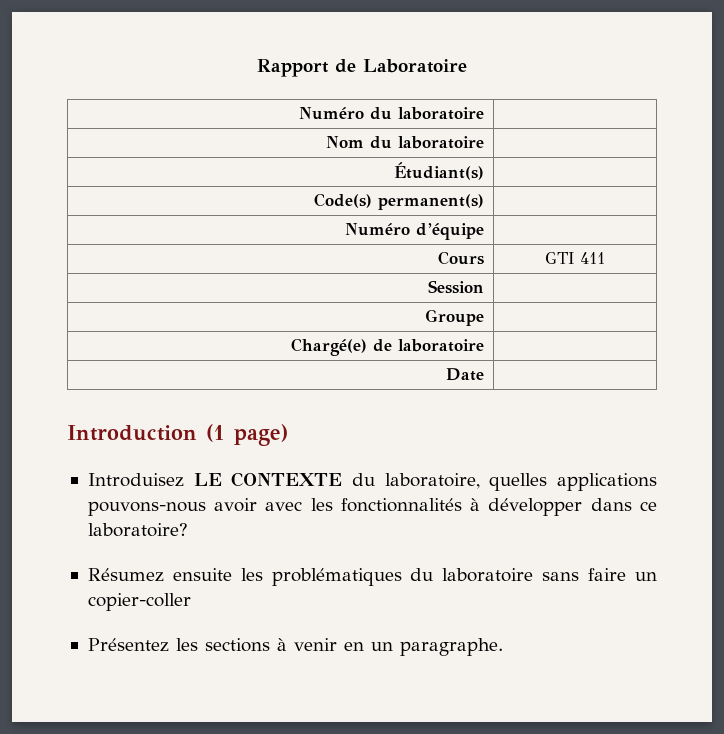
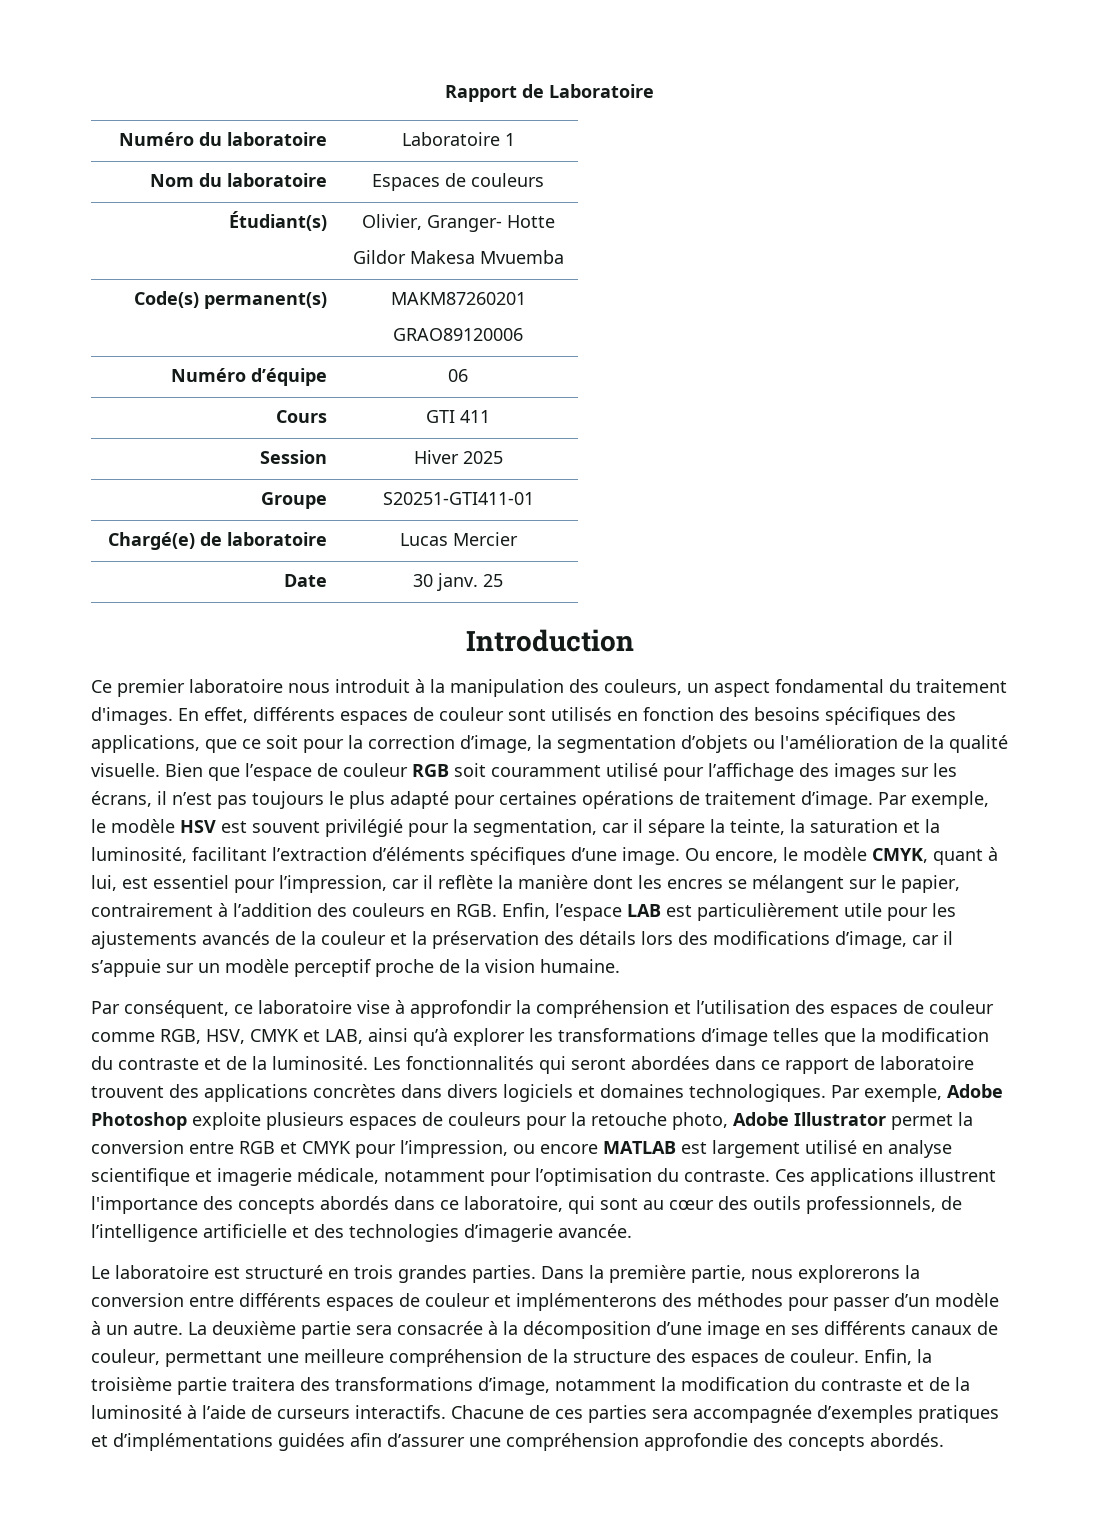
- Numéro du laboratoire |
+ Numéro du laboratoire | Laboratoire 1
- Nom du laboratoire |
- Étudiant(s) |
+ Nom du laboratoire | Espaces de couleurs
+ Étudiant(s) | Olivier, Granger- Hotte
+ Gildor Makesa Mvuemba
- Code(s) permanent(s) |
+ Code(s) permanent(s) | MAKM87260201
+ GRAO89120006
- Numéro d’équipe |
+ Numéro d’équipe | 06
- Session |
+ Session | Hiver 2025
- Groupe |
+ Groupe | S20251-GTI411-01
- Chargé(e) de laboratoire |
+ Chargé(e) de laboratoire | Lucas Mercier
- Date |
- Introduction (1 page)
- Introduisez LE CONTEXTE du laboratoire, quelles applications pouvons-nous avoir avec les fonctionnalités à développer dans ce laboratoire?
- Résumez ensuite les problématiques du laboratoire sans faire un copier-coller
- Présentez les sections à venir en un paragraphe.
+ Date | 30 janv. 25
+ Introduction
+ Ce premier laboratoire nous introduit à la manipulation des couleurs, un aspect fondamental du traitement d'images. En effet, différents espaces de couleur sont utilisés en fonction des besoins spécifiques des applications, que ce soit pour la correction d’image, la segmentation d’objets ou l'amélioration de la qualité visuelle. Bien que l’espace de couleur RGB soit couramment utilisé pour l’affichage des images sur les écrans, il n’est pas toujours le plus adapté pour certaines opérations de traitement d’image. Par exemple, le modèle HSV est souvent privilégié pour la segmentation, car il sépare la teinte, la saturation et la luminosité, facilitant l’extraction d’éléments spécifiques d’une image. Ou encore, le modèle CMYK, quant à lui, est essentiel pour l’impression, car il reflète la manière dont les encres se mélangent sur le papier, contrairement à l’addition des couleurs en RGB. Enfin, l’espace LAB est particulièrement utile pour les ajustements avancés de la couleur et la préservation des détails lors des modifications d’image, car il s’appuie sur un modèle perceptif proche de la vision humaine.
+ Par conséquent, ce laboratoire vise à approfondir la compréhension et l’utilisation des espaces de couleur comme RGB, HSV, CMYK et LAB, ainsi qu’à explorer les transformations d’image telles que la modification du contraste et de la luminosité. Les fonctionnalités qui seront abordées dans ce rapport de laboratoire trouvent des applications concrètes dans divers logiciels et domaines technologiques. Par exemple, Adobe Photoshop exploite plusieurs espaces de couleurs pour la retouche photo, Adobe Illustrator permet la conversion entre RGB et CMYK pour l’impression, ou encore MATLAB est largement utilisé en analyse scientifique et imagerie médicale, notamment pour l’optimisation du contraste. Ces applications illustrent l'importance des concepts abordés dans ce laboratoire, qui sont au cœur des outils professionnels, de l’intelligence artificielle et des technologies d’imagerie avancée.
+ Le laboratoire est structuré en trois grandes parties. Dans la première partie, nous explorerons la conversion entre différents espaces de couleur et implémenterons des méthodes pour passer d’un modèle à un autre. La deuxième partie sera consacrée à la décomposition d’une image en ses différents canaux de couleur, permettant une meilleure compréhension de la structure des espaces de couleur. Enfin, la troisième partie traitera des transformations d’image, notamment la modification du contraste et de la luminosité à l’aide de curseurs interactifs. Chacune de ces parties sera accompagnée d’exemples pratiques et d’implémentations guidées afin d’assurer une compréhension approfondie des concepts abordés.

